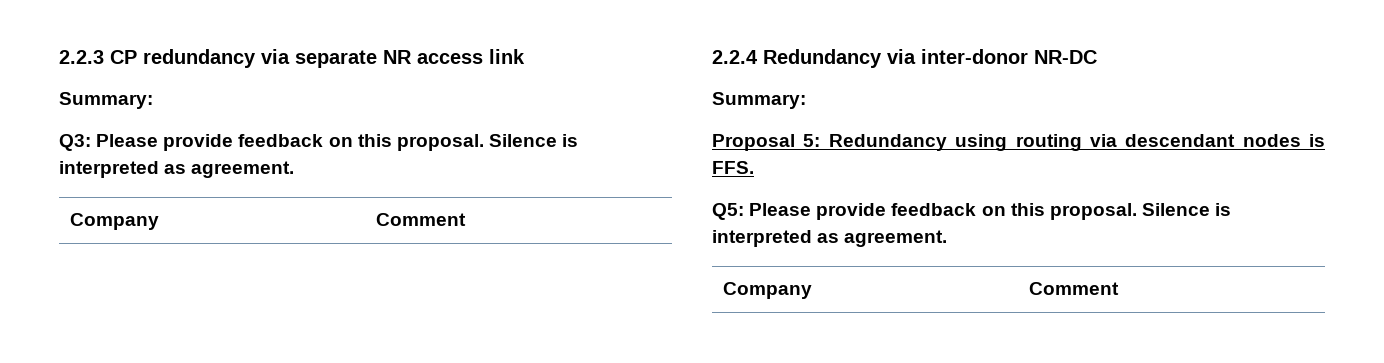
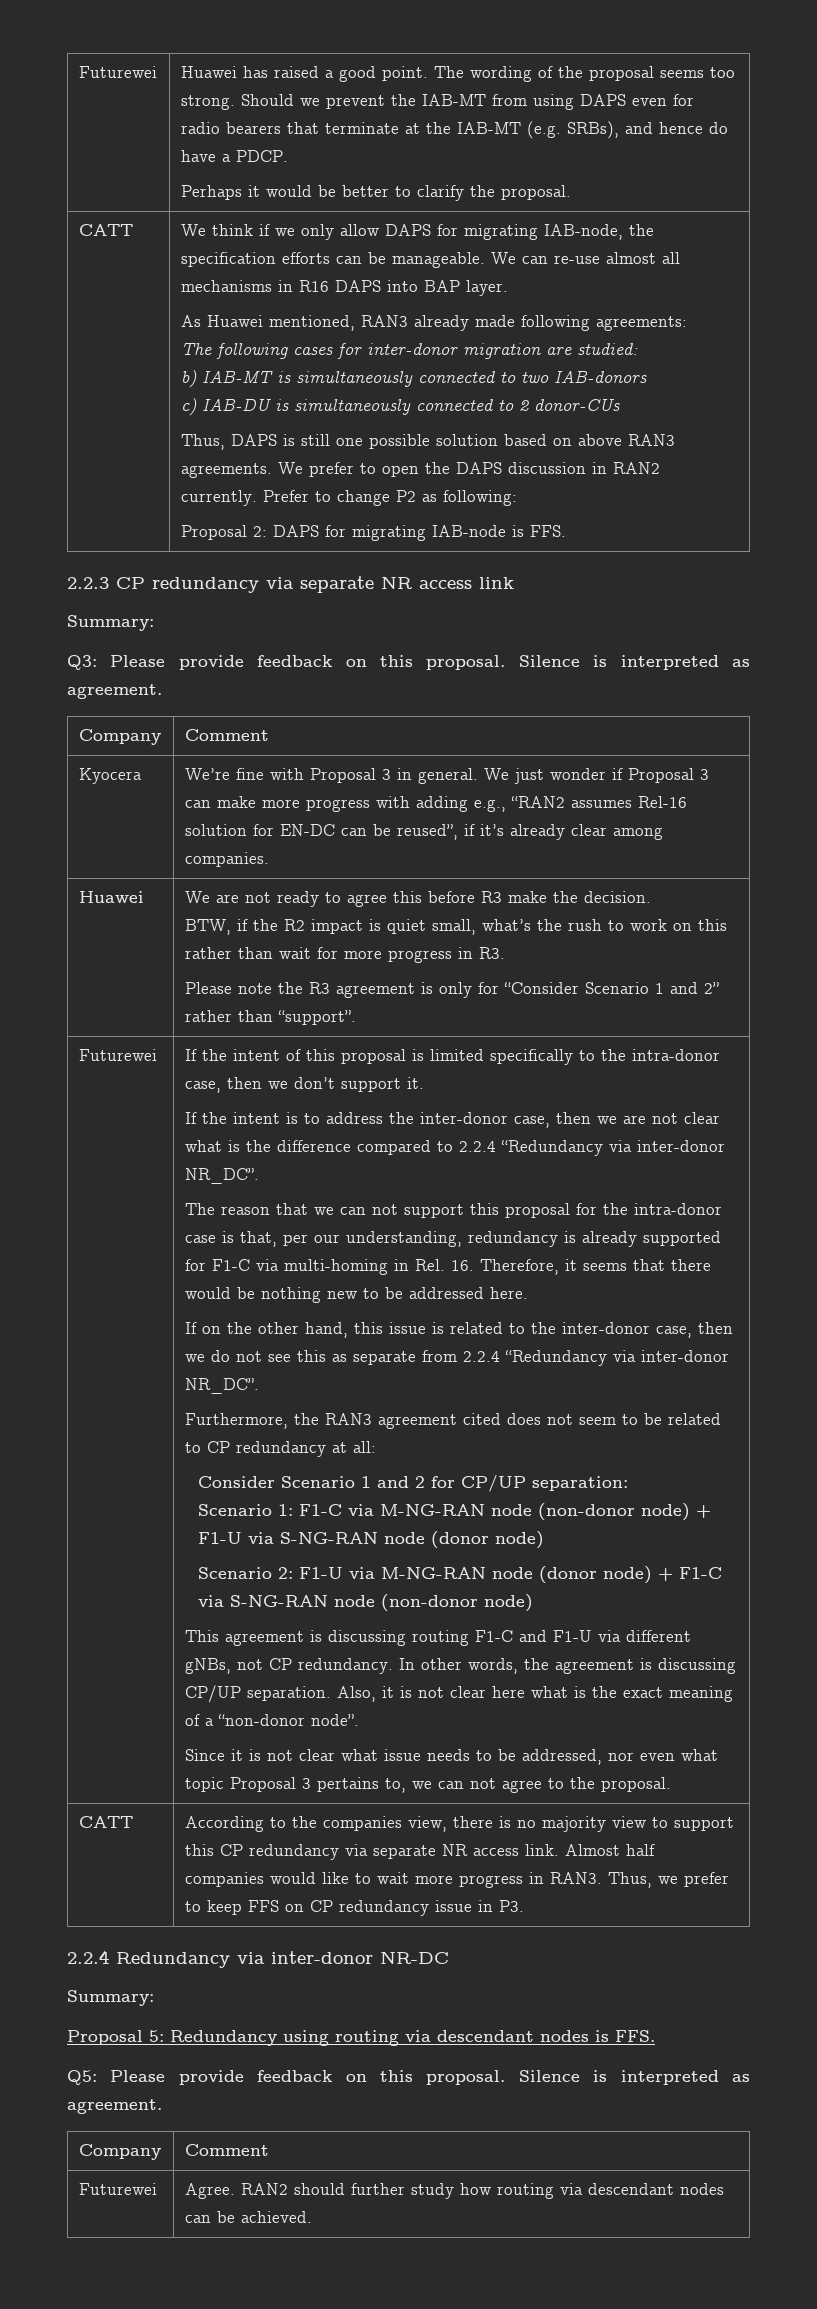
+ Futurewei | Huawei has raised a good point. The wording of the proposal seems too strong. Should we prevent the IAB-MT from using DAPS even for radio bearers that terminate at the IAB-MT (e.g. SRBs), and hence do have a PDCP.
+ Perhaps it would be better to clarify the proposal.
+ CATT | We think if we only allow DAPS for migrating IAB-node, the specification efforts can be manageable. We can re-use almost all mechanisms in R16 DAPS into BAP layer.
+ As Huawei mentioned, RAN3 already made following agreements:
+ The following cases for inter-donor migration are studied:
+ b) IAB-MT is simultaneously connected to two IAB-donors
+ c) IAB-DU is simultaneously connected to 2 donor-CUs
+ Thus, DAPS is still one possible solution based on above RAN3 agreements. We prefer to open the DAPS discussion in RAN2 currently. Prefer to change P2 as following:
+ Proposal 2: DAPS for migrating IAB-node is FFS.
+ Kyocera | We’re fine with Proposal 3 in general. We just wonder if Proposal 3 can make more progress with adding e.g., “RAN2 assumes Rel-16 solution for EN-DC can be reused”, if it’s already clear among companies.
+ Huawei | We are not ready to agree this before R3 make the decision.
+ BTW, if the R2 impact is quiet small, what’s the rush to work on this rather than wait for more progress in R3.
+ Please note the R3 agreement is only for “Consider Scenario 1 and 2” rather than “support”.
+ Futurewei | If the intent of this proposal is limited specifically to the intra-donor case, then we don’t support it.
+ If the intent is to address the inter-donor case, then we are not clear what is the difference compared to 2.2.4 “Redundancy via inter-donor NR_DC”.
+ The reason that we can not support this proposal for the intra-donor case is that, per our understanding, redundancy is already supported for F1-C via multi-homing in Rel. 16. Therefore, it seems that there would be nothing new to be addressed here.
+ If on the other hand, this issue is related to the inter-donor case, then we do not see this as separate from 2.2.4 “Redundancy via inter-donor NR_DC”.
+ Furthermore, the RAN3 agreement cited does not seem to be related to CP redundancy at all:
+ Consider Scenario 1 and 2 for CP/UP separation:
+ Scenario 1: F1-C via M-NG-RAN node (non-donor node) + F1-U via S-NG-RAN node (donor node)
+ Scenario 2: F1-U via M-NG-RAN node (donor node) + F1-C via S-NG-RAN node (non-donor node)
+ This agreement is discussing routing F1-C and F1-U via different gNBs, not CP redundancy. In other words, the agreement is discussing CP/UP separation. Also, it is not clear here what is the exact meaning of a “non-donor node”.
+ Since it is not clear what issue needs to be addressed, nor even what topic Proposal 3 pertains to, we can not agree to the proposal.
+ CATT | According to the companies view, there is no majority view to support this CP redundancy via separate NR access link. Almost half companies would like to wait more progress in RAN3. Thus, we prefer to keep FFS on CP redundancy issue in P3.
+ Futurewei | Agree. RAN2 should further study how routing via descendant nodes can be achieved.

